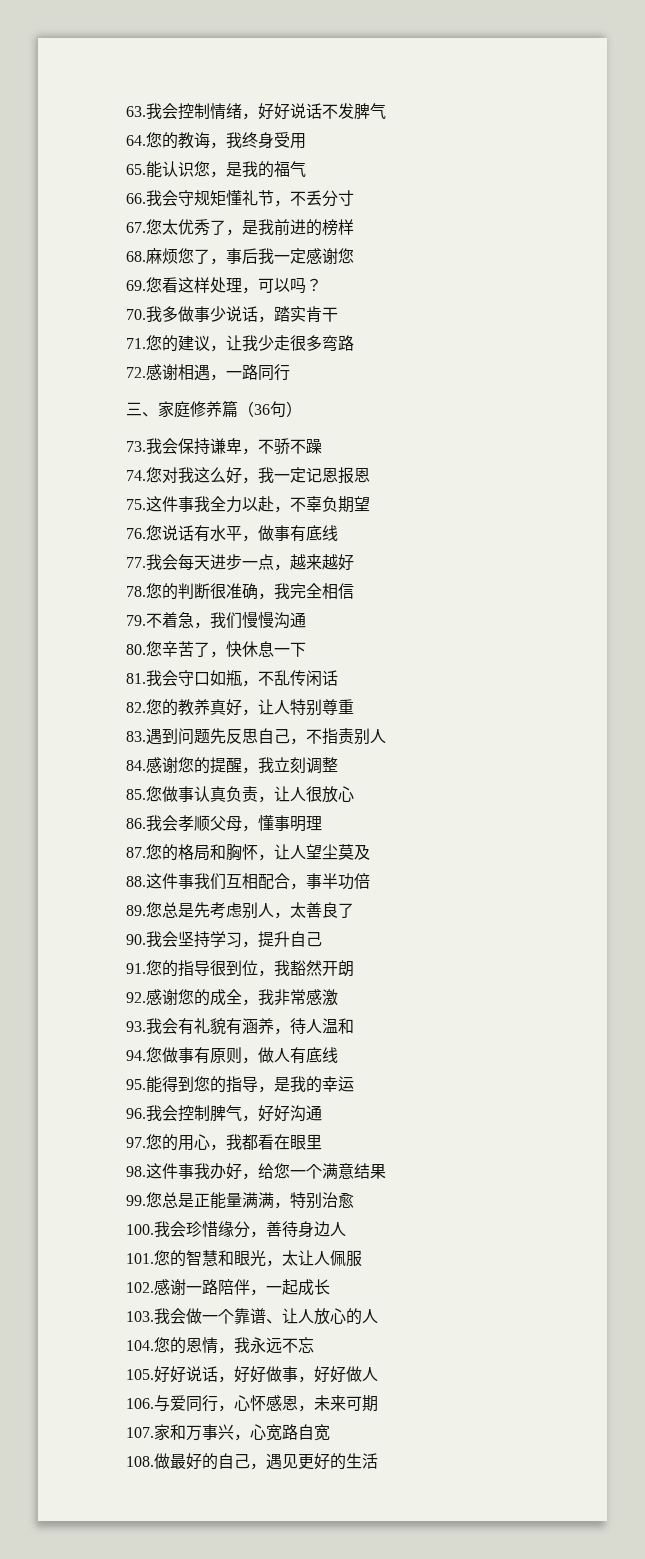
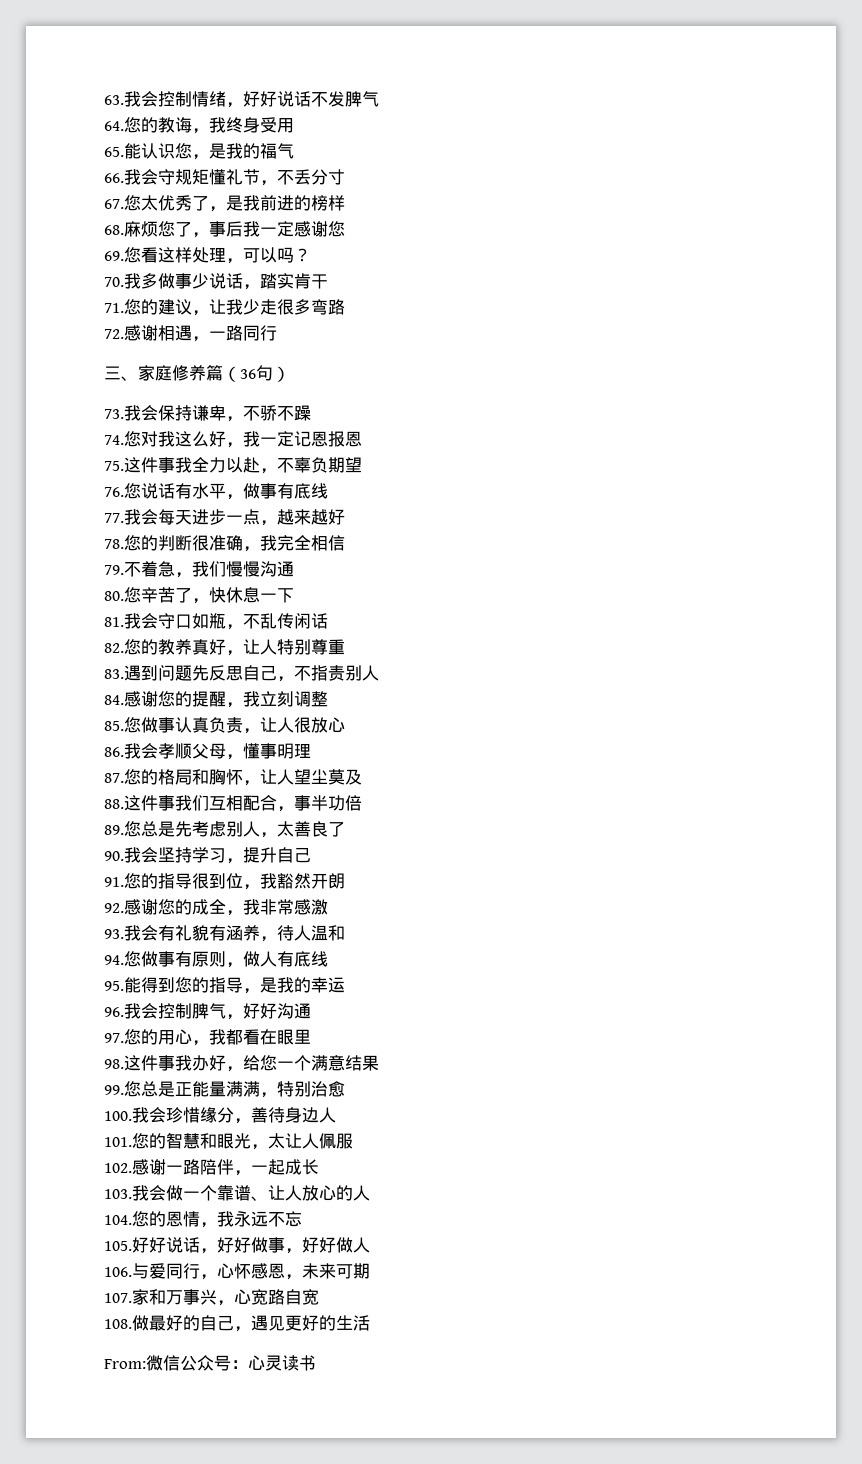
+ From:微信公众号：心灵读书

